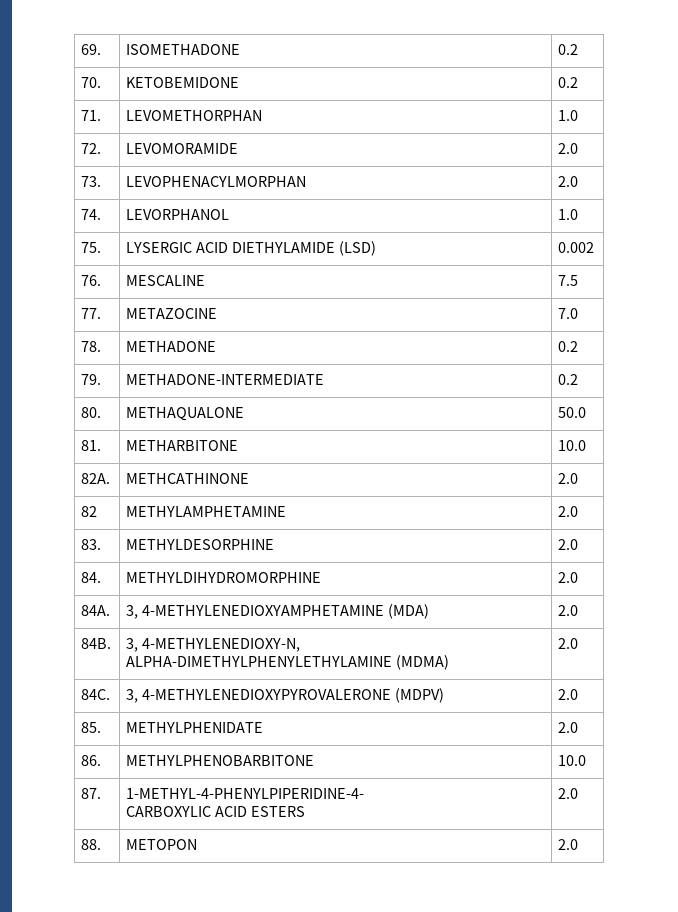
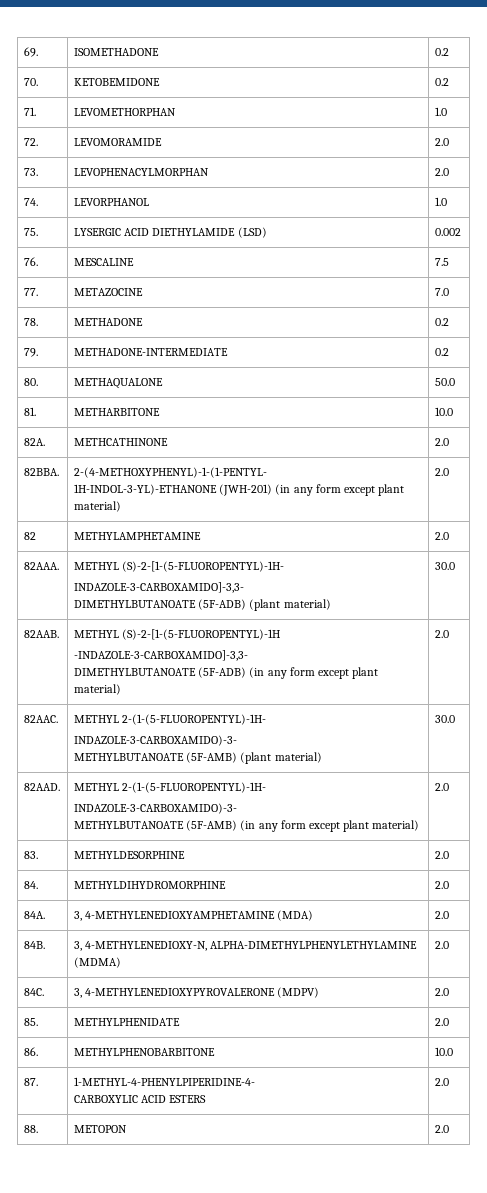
+ 82BBA. | 2-(4-METHOXYPHENYL)-1-(1-PENTYL-
+ 1H-INDOL-3-YL)-ETHANONE (JWH-201) (in any form except plant material) | 2.0
  82 | METHYLAMPHETAMINE | 2.0
+ 82AAA. | METHYL (S)-2-[1-(5-FLUOROPENTYL)-1H-
+ INDAZOLE-3-CARBOXAMIDO]-3,3-
+ DIMETHYLBUTANOATE (5F-ADB) (plant material) | 30.0
+ 82AAB. | METHYL (S)-2-[1-(5-FLUOROPENTYL)-1H
+ -INDAZOLE-3-CARBOXAMIDO]-3,3-
+ DIMETHYLBUTANOATE (5F-ADB) (in any form except plant material) | 2.0
+ 82AAC. | METHYL 2-(1-(5-FLUOROPENTYL)-1H-
+ INDAZOLE-3-CARBOXAMIDO)-3-
+ METHYLBUTANOATE (5F-AMB) (plant material) | 30.0
+ 82AAD. | METHYL 2-(1-(5-FLUOROPENTYL)-1H-
+ INDAZOLE-3-CARBOXAMIDO)-3-
+ METHYLBUTANOATE (5F-AMB) (in any form except plant material) | 2.0

